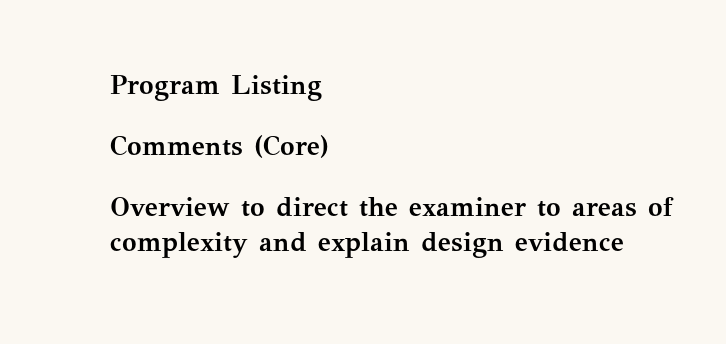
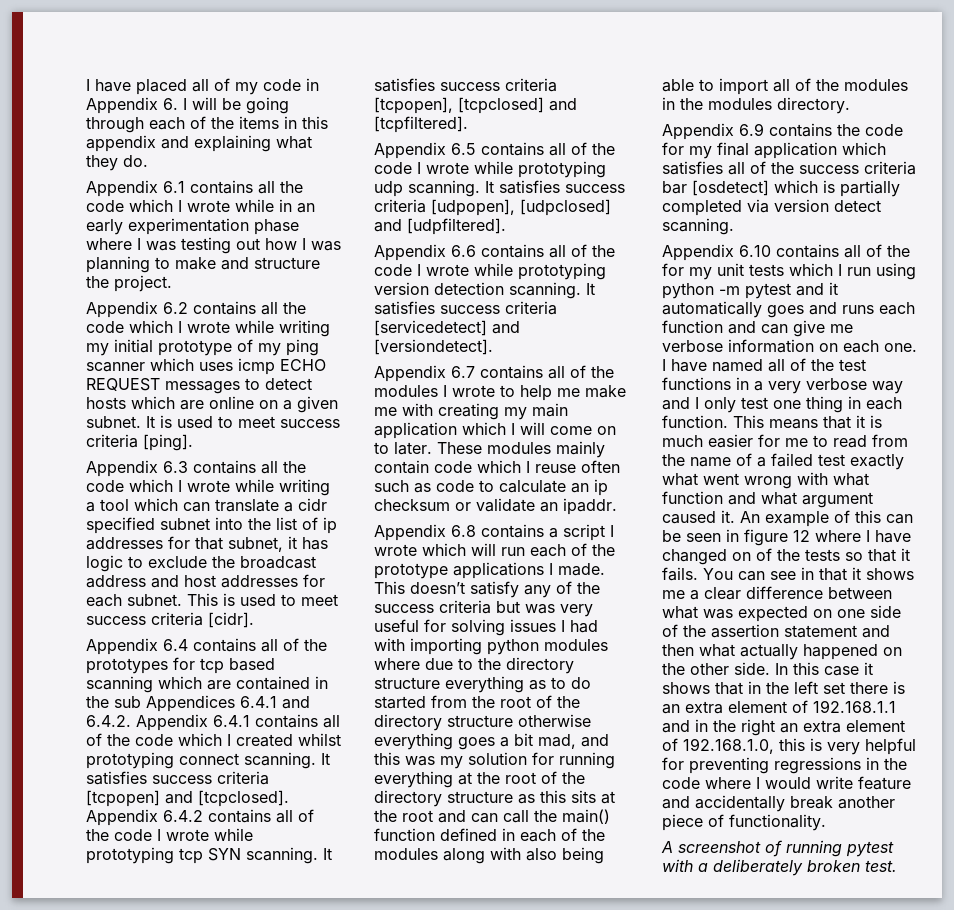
- Program Listing
- Comments (Core)
- Overview to direct the examiner to areas of complexity and explain design evidence
+ I have placed all of my code in Appendix 6. I will be going through each of the items in this appendix and explaining what they do.
+ Appendix 6.1 contains all the code which I wrote while in an early experimentation phase where I was testing out how I was planning to make and structure the project.
+ Appendix 6.2 contains all the code which I wrote while writing my initial prototype of my ping scanner which uses icmp ECHO REQUEST messages to detect hosts which are online on a given subnet. It is used to meet success criteria [ping].
+ Appendix 6.3 contains all the code which I wrote while writing a tool which can translate a cidr specified subnet into the list of ip addresses for that subnet, it has logic to exclude the broadcast address and host addresses for each subnet. This is used to meet success criteria [cidr].
+ Appendix 6.4 contains all of the prototypes for tcp based scanning which are contained in the sub Appendices 6.4.1 and 6.4.2. Appendix 6.4.1 contains all of the code which I created whilst prototyping connect scanning. It satisfies success criteria [tcpopen] and [tcpclosed]. Appendix 6.4.2 contains all of the code I wrote while prototyping tcp SYN scanning. It satisfies success criteria [tcpopen], [tcpclosed] and [tcpfiltered].
+ Appendix 6.5 contains all of the code I wrote while prototyping udp scanning. It satisfies success criteria [udpopen], [udpclosed] and [udpfiltered].
+ Appendix 6.6 contains all of the code I wrote while prototyping version detection scanning. It satisfies success criteria [servicedetect] and [versiondetect].
+ Appendix 6.7 contains all of the modules I wrote to help me make me with creating my main application which I will come on to later. These modules mainly contain code which I reuse often such as code to calculate an ip checksum or validate an ipaddr.
+ Appendix 6.8 contains a script I wrote which will run each of the prototype applications I made. This doesn’t satisfy any of the success criteria but was very useful for solving issues I had with importing python modules where due to the directory structure everything as to do started from the root of the directory structure otherwise everything goes a bit mad, and this was my solution for running everything at the root of the directory structure as this sits at the root and can call the main() function defined in each of the modules along with also being able to import all of the modules in the modules directory.
+ Appendix 6.9 contains the code for my final application which satisfies all of the success criteria bar [osdetect] which is partially completed via version detect scanning.
+ Appendix 6.10 contains all of the for my unit tests which I run using python -m pytest and it automatically goes and runs each function and can give me verbose information on each one. I have named all of the test functions in a very verbose way and I only test one thing in each function. This means that it is much easier for me to read from the name of a failed test exactly what went wrong with what function and what argument caused it. An example of this can be seen in figure 12 where I have changed on of the tests so that it fails. You can see in that it shows me a clear difference between what was expected on one side of the assertion statement and then what actually happened on the other side. In this case it shows that in the left set there is an extra element of 192.168.1.1 and in the right an extra element of 192.168.1.0, this is very helpful for preventing regressions in the code where I would write feature and accidentally break another piece of functionality.
+ A screenshot of running pytest with a deliberately broken test.

